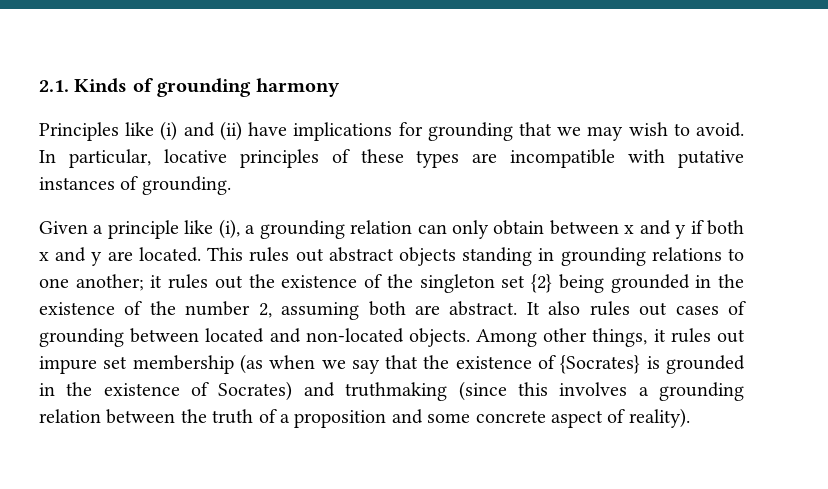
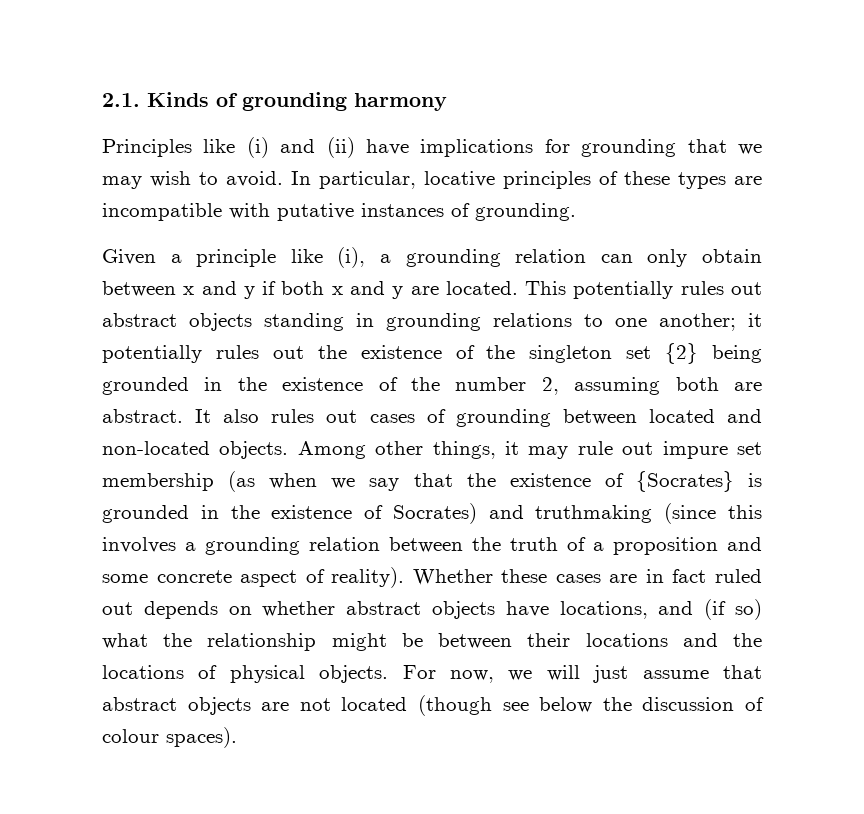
- This rules out abstract objects standing in grounding relations to one another; it rules out the existence of the singleton set {2} being grounded in the existence of the number 2, assuming both are abstract.
+ This potentially rules out abstract objects standing in grounding relations to one another; it potentially rules out the existence of the singleton set {2} being grounded in the existence of the number 2, assuming both are abstract.
- Among other things, it rules out impure set membership (as when we say that the existence of {Socrates} is grounded in the existence of Socrates) and truthmaking (since this involves a grounding relation between the truth of a proposition and some concrete aspect of reality).
+ Among other things, it may rule out impure set membership (as when we say that the existence of {Socrates} is grounded in the existence of Socrates) and truthmaking (since this involves a grounding relation between the truth of a proposition and some concrete aspect of reality).
+ Whether these cases are in fact ruled out depends on whether abstract objects have locations, and (if so) what the relationship might be between their locations and the locations of physical objects. For now, we will just assume that abstract objects are not located (though see below the discussion of colour spaces).

